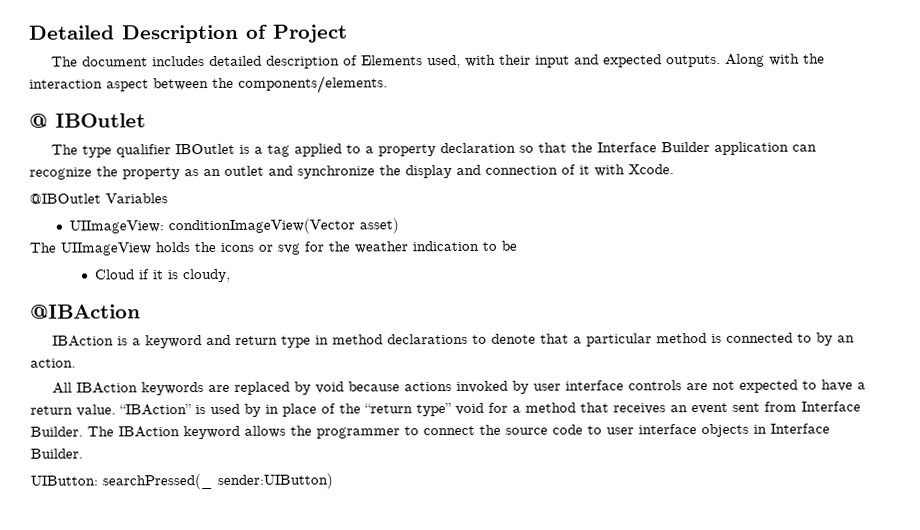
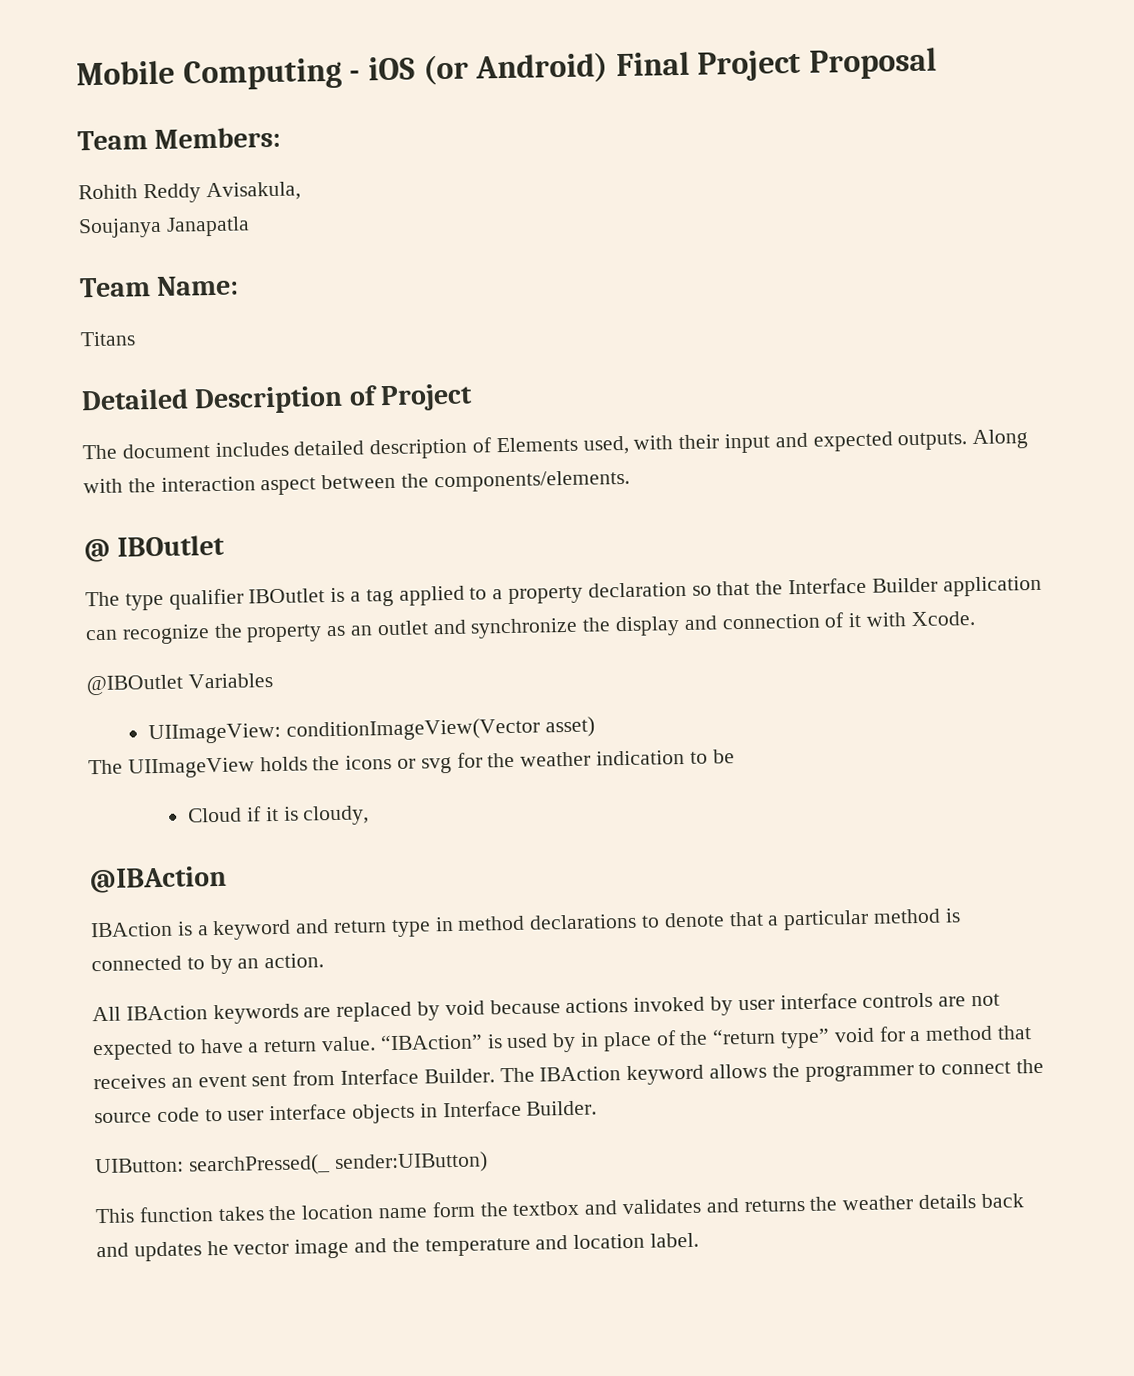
+ Mobile Computing - iOS (or Android) Final Project Proposal
+ Team Members:
+ Rohith Reddy Avisakula,
+ Soujanya Janapatla
+ Team Name:
+ Titans
+ This function takes the location name form the textbox and validates and returns the weather details back and updates he vector image and the temperature and location label.

